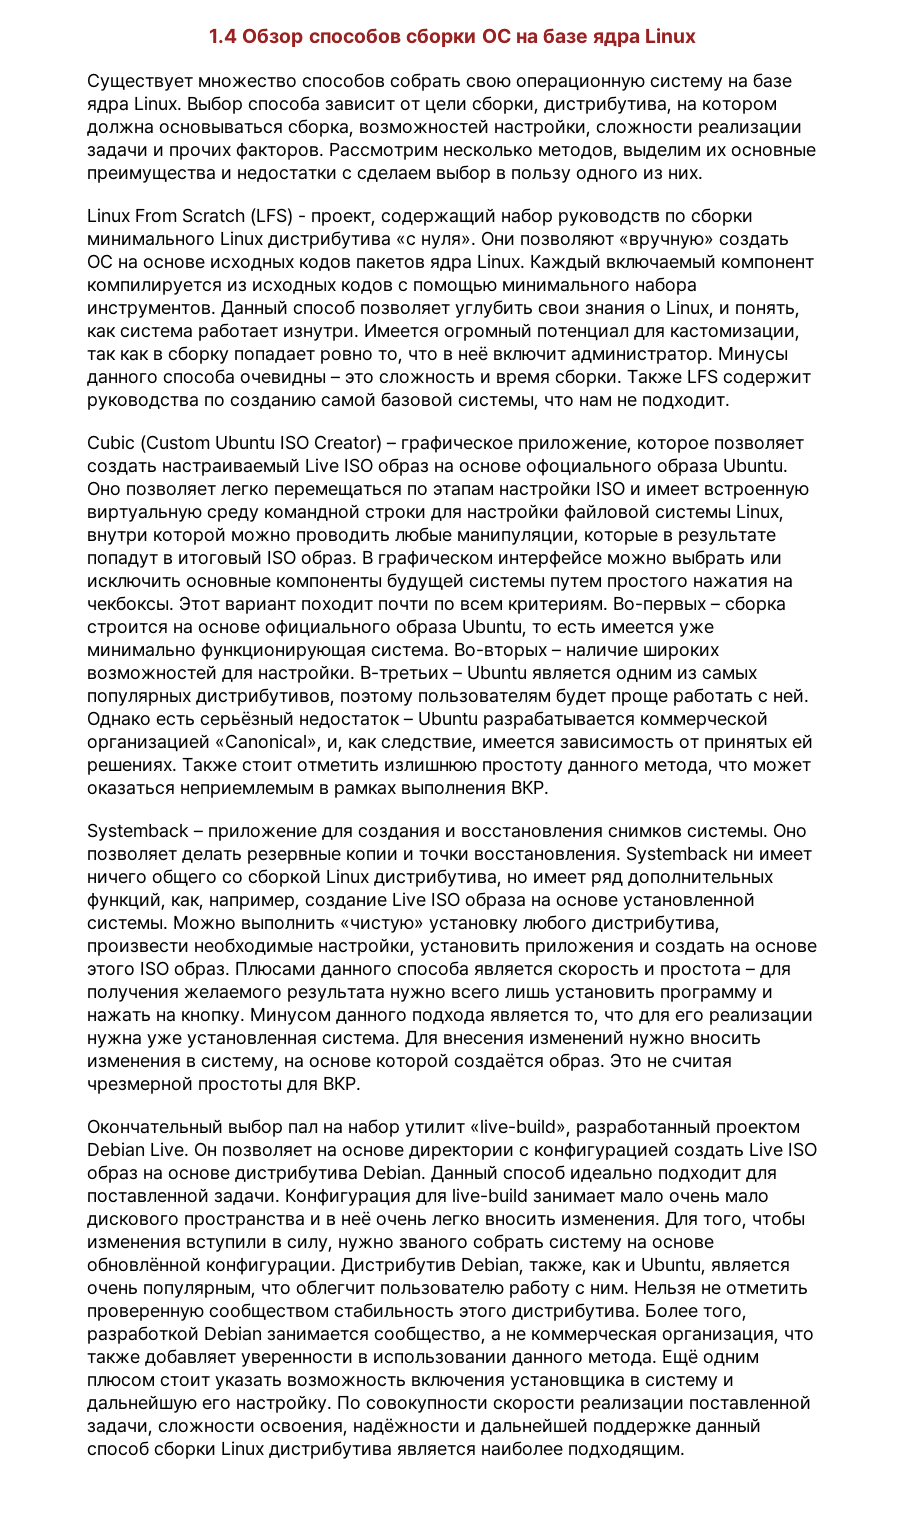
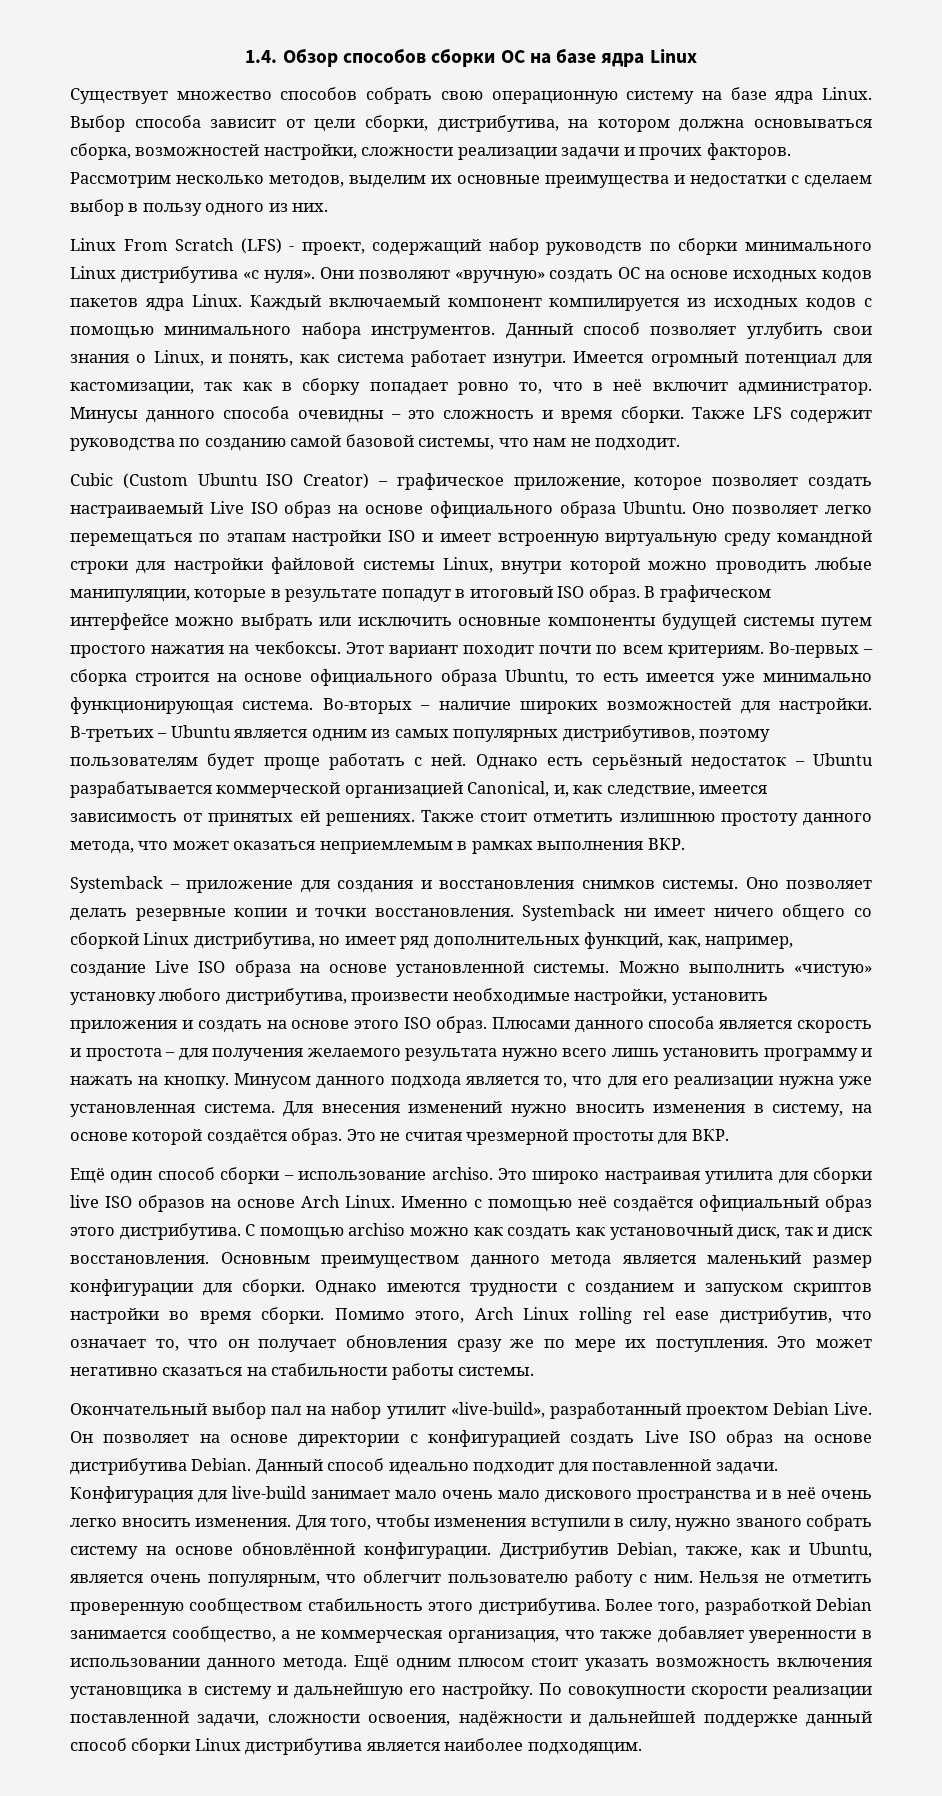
- 1.4 Обзор способов сборки ОС на базе ядра Linux
+ 1.4. Обзор способов сборки ОС на базе ядра Linux
- Cubic (Custom Ubuntu ISO Creator) – графическое приложение, которое позволяет создать настраиваемый Live ISO образ на основе офоциального образа Ubuntu.
+ Cubic (Custom Ubuntu ISO Creator) – графическое приложение, которое позволяет создать настраиваемый Live ISO образ на основе официального образа Ubuntu.
- Однако есть серьёзный недостаток – Ubuntu разрабатывается коммерческой организацией «Canonical», и, как следствие, имеется зависимость от принятых ей решениях.
+ Однако есть серьёзный недостаток – Ubuntu разрабатывается коммерческой организацией Canonical, и, как следствие, имеется зависимость от принятых ей решениях.
+ Ещё один способ сборки – использование archiso. Это широко настраивая утилита для сборки live ISO образов на основе Arch Linux. Именно с помощью неё создаётся официальный образ этого дистрибутива. С помощью archiso можно как создать как установочный диск, так и диск восстановления. Основным преимуществом данного метода является маленький размер конфигурации для сборки. Однако имеются трудности с созданием и запуском скриптов настройки во время сборки. Помимо этого, Arch Linux rolling rel ease дистрибутив, что означает то, что он получает обновления сразу же по мере их поступления. Это может негативно сказаться на стабильности работы системы.

